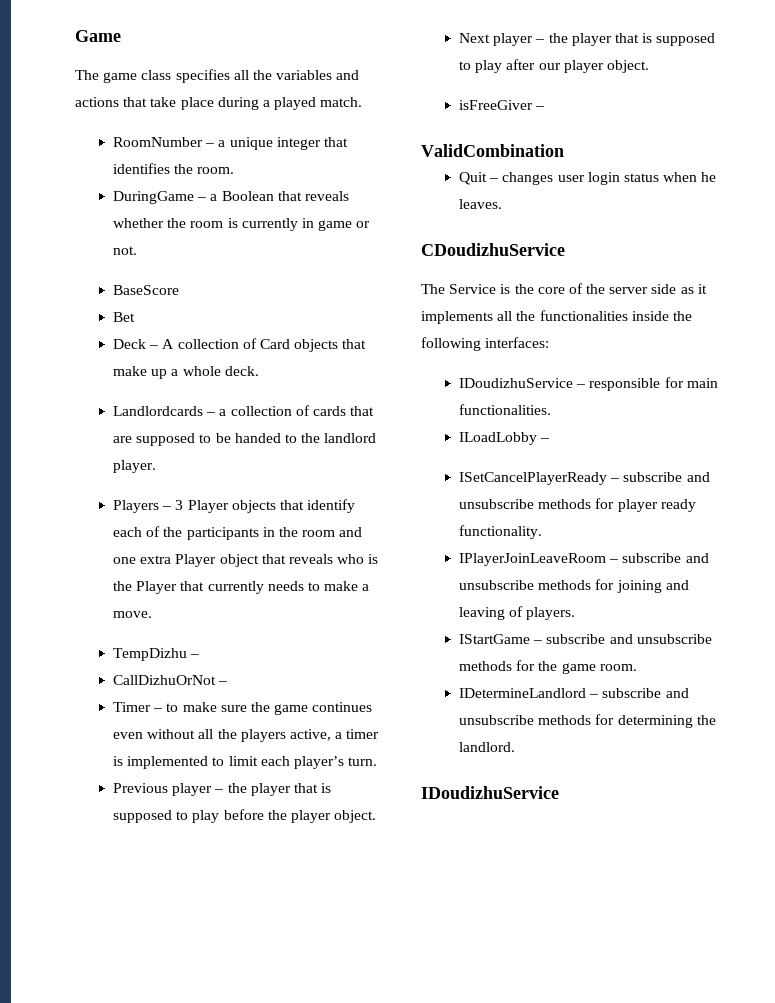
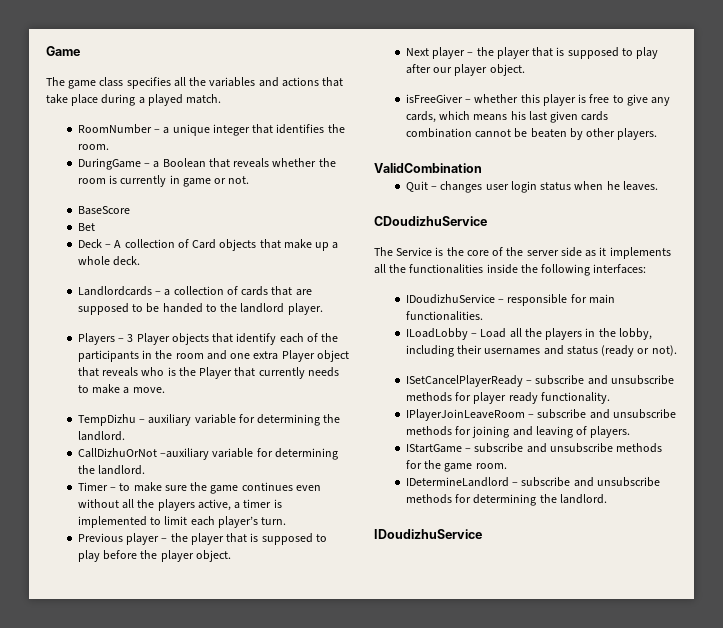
- TempDizhu –
- CallDizhuOrNot –
+ TempDizhu – auxiliary variable for determining the landlord.
+ CallDizhuOrNot –auxiliary variable for determining the landlord.
- isFreeGiver –
+ isFreeGiver – whether this player is free to give any cards, which means his last given cards combination cannot be beaten by other players.
- ILoadLobby –
+ ILoadLobby – Load all the players in the lobby, including their usernames and status (ready or not).

